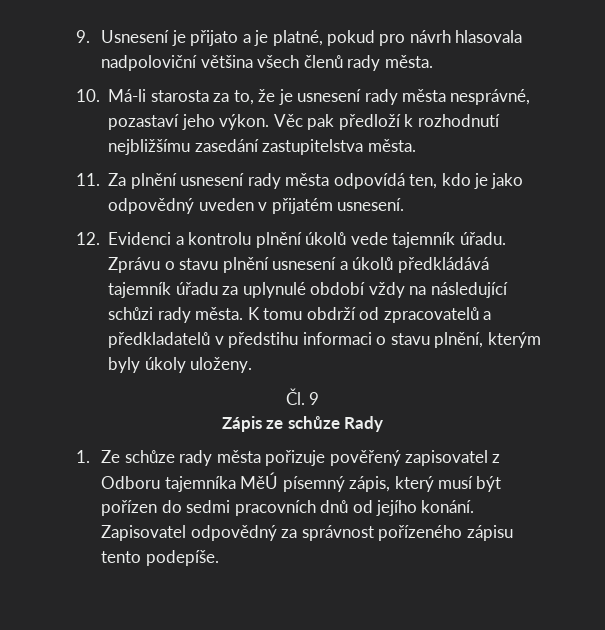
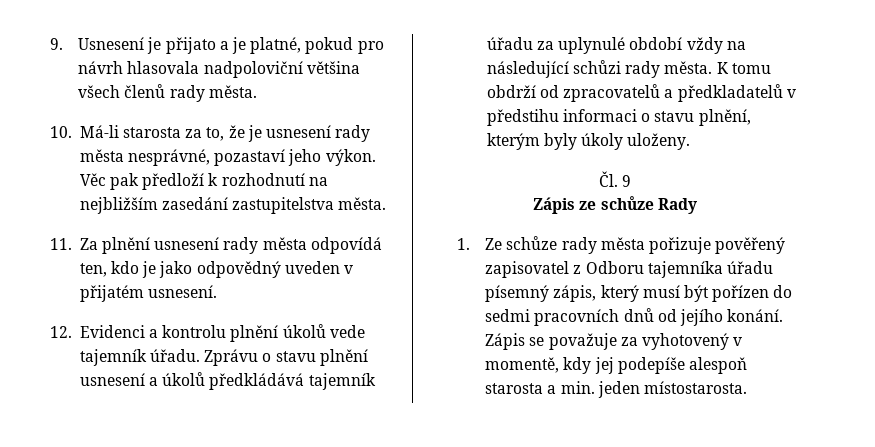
- Věc pak předloží k rozhodnutí nejbližšímu zasedání zastupitelstva města.
+ Věc pak předloží k rozhodnutí na nejbližším zasedání zastupitelstva města.
- 1. Ze schůze rady města pořizuje pověřený zapisovatel z Odboru tajemníka MěÚ písemný zápis, který musí být pořízen do sedmi pracovních dnů od jejího konání.
+ 1. Ze schůze rady města pořizuje pověřený zapisovatel z Odboru tajemníka úřadu písemný zápis, který musí být pořízen do sedmi pracovních dnů od jejího konání.
- Zapisovatel odpovědný za správnost pořízeného zápisu tento podepíše.
+ Zápis se považuje za vyhotovený v momentě, kdy jej podepíše alespoň starosta a min. jeden místostarosta.

